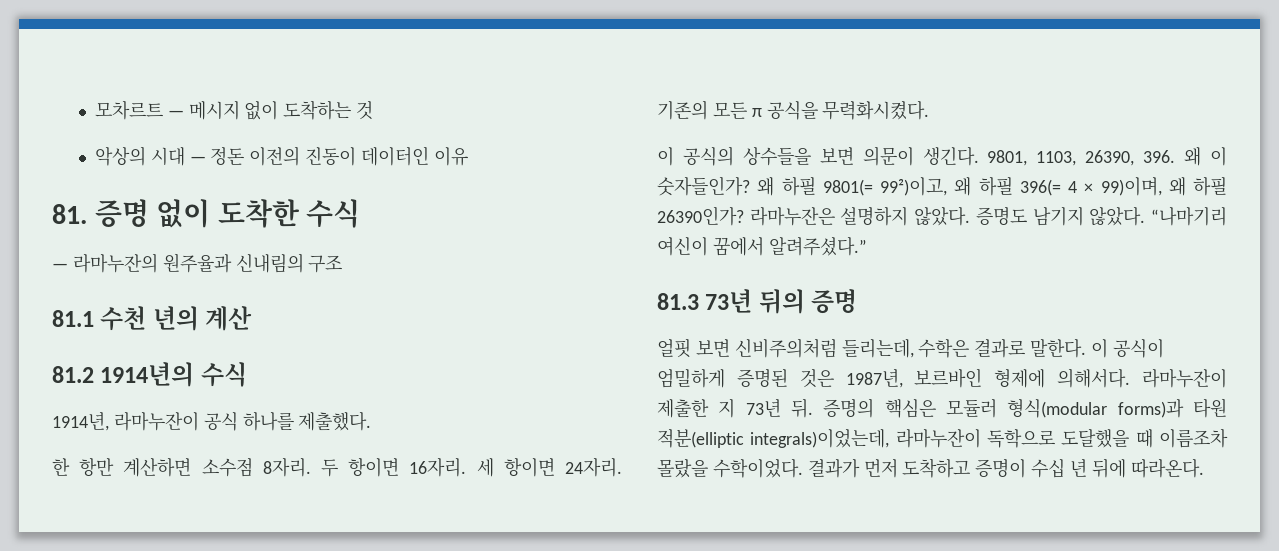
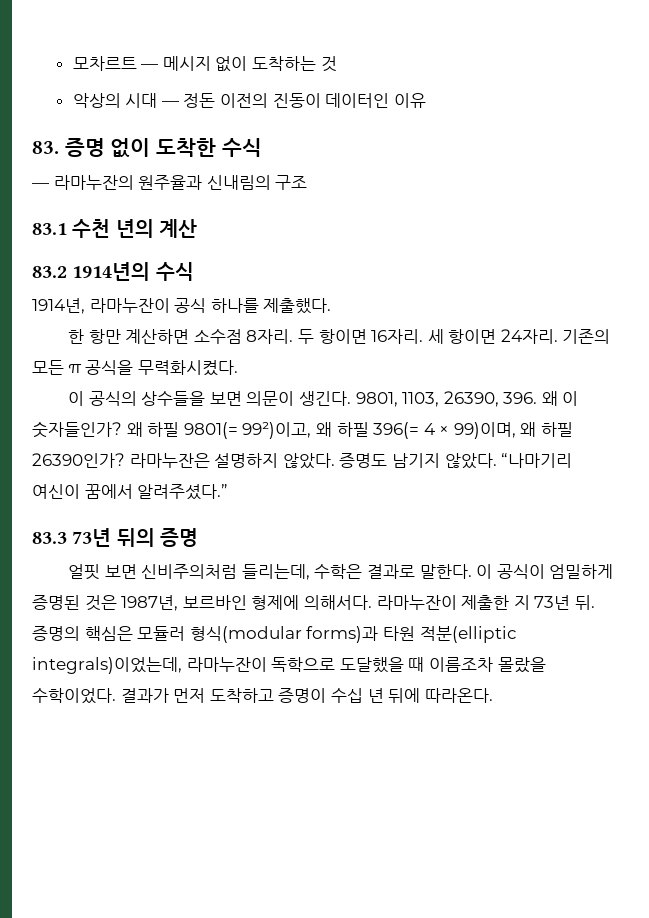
- 81. 증명 없이 도착한 수식
+ 83. 증명 없이 도착한 수식
- 81.1 수천 년의 계산
+ 83.1 수천 년의 계산
- 81.2 1914년의 수식
+ 83.2 1914년의 수식
- 81.3 73년 뒤의 증명
+ 83.3 73년 뒤의 증명

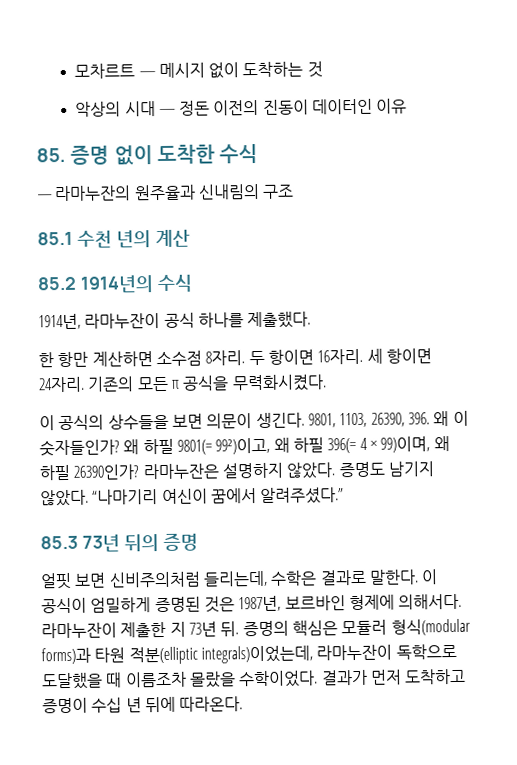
- 83. 증명 없이 도착한 수식
+ 85. 증명 없이 도착한 수식
- 83.1 수천 년의 계산
+ 85.1 수천 년의 계산
- 83.2 1914년의 수식
+ 85.2 1914년의 수식
- 83.3 73년 뒤의 증명
+ 85.3 73년 뒤의 증명

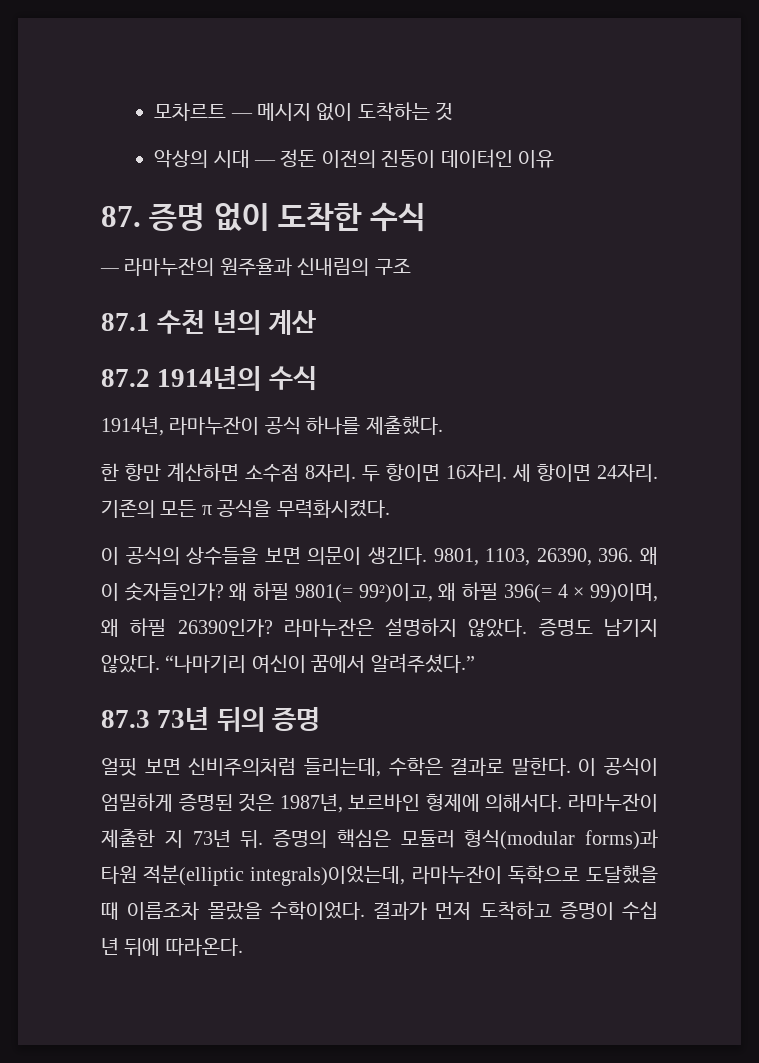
- 85. 증명 없이 도착한 수식
+ 87. 증명 없이 도착한 수식
- 85.1 수천 년의 계산
+ 87.1 수천 년의 계산
- 85.2 1914년의 수식
+ 87.2 1914년의 수식
- 85.3 73년 뒤의 증명
+ 87.3 73년 뒤의 증명

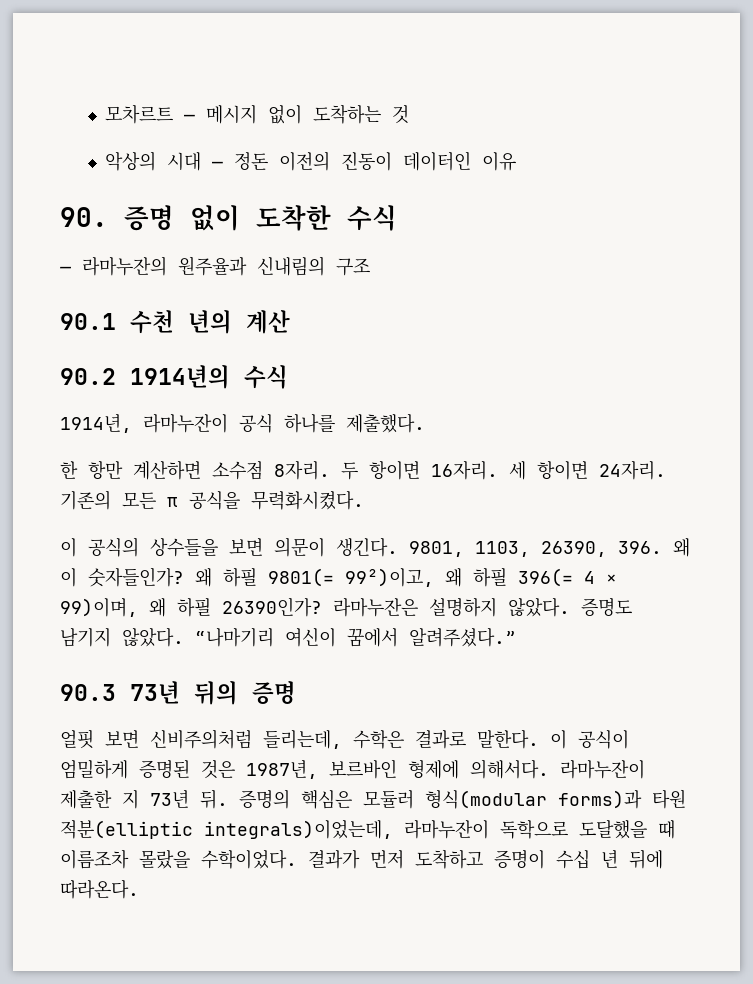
- 87. 증명 없이 도착한 수식
+ 90. 증명 없이 도착한 수식
- 87.1 수천 년의 계산
+ 90.1 수천 년의 계산
- 87.2 1914년의 수식
+ 90.2 1914년의 수식
- 87.3 73년 뒤의 증명
+ 90.3 73년 뒤의 증명

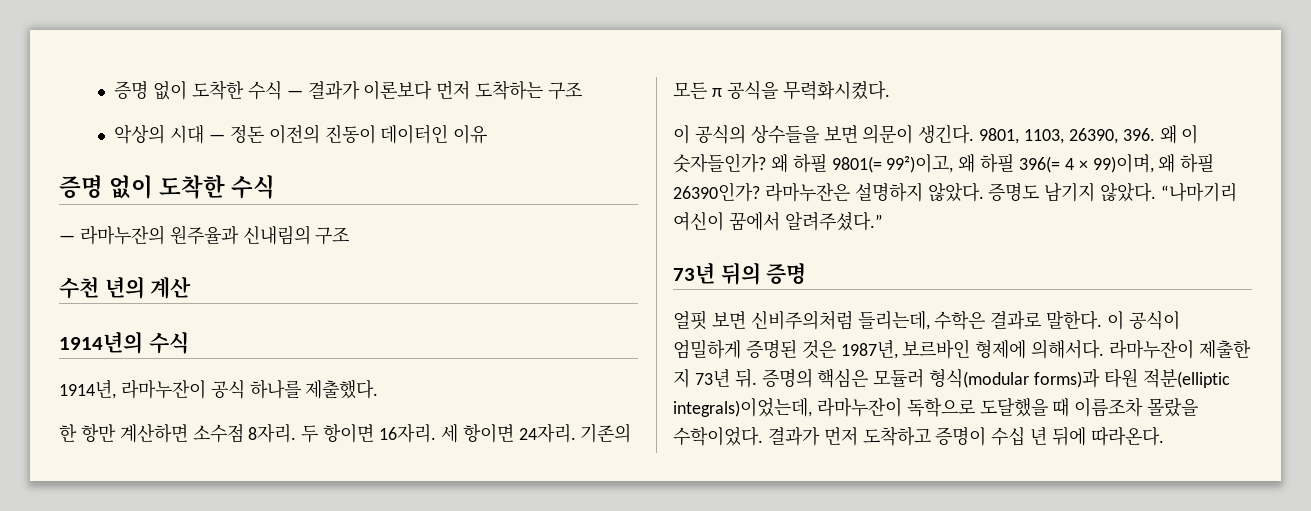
- 모차르트 — 메시지 없이 도착하는 것
+ 증명 없이 도착한 수식 — 결과가 이론보다 먼저 도착하는 구조
  악상의 시대 — 정돈 이전의 진동이 데이터인 이유
- 90. 증명 없이 도착한 수식
+ 증명 없이 도착한 수식
- 90.1 수천 년의 계산
+ 수천 년의 계산
- 90.2 1914년의 수식
+ 1914년의 수식
- 90.3 73년 뒤의 증명
+ 73년 뒤의 증명

